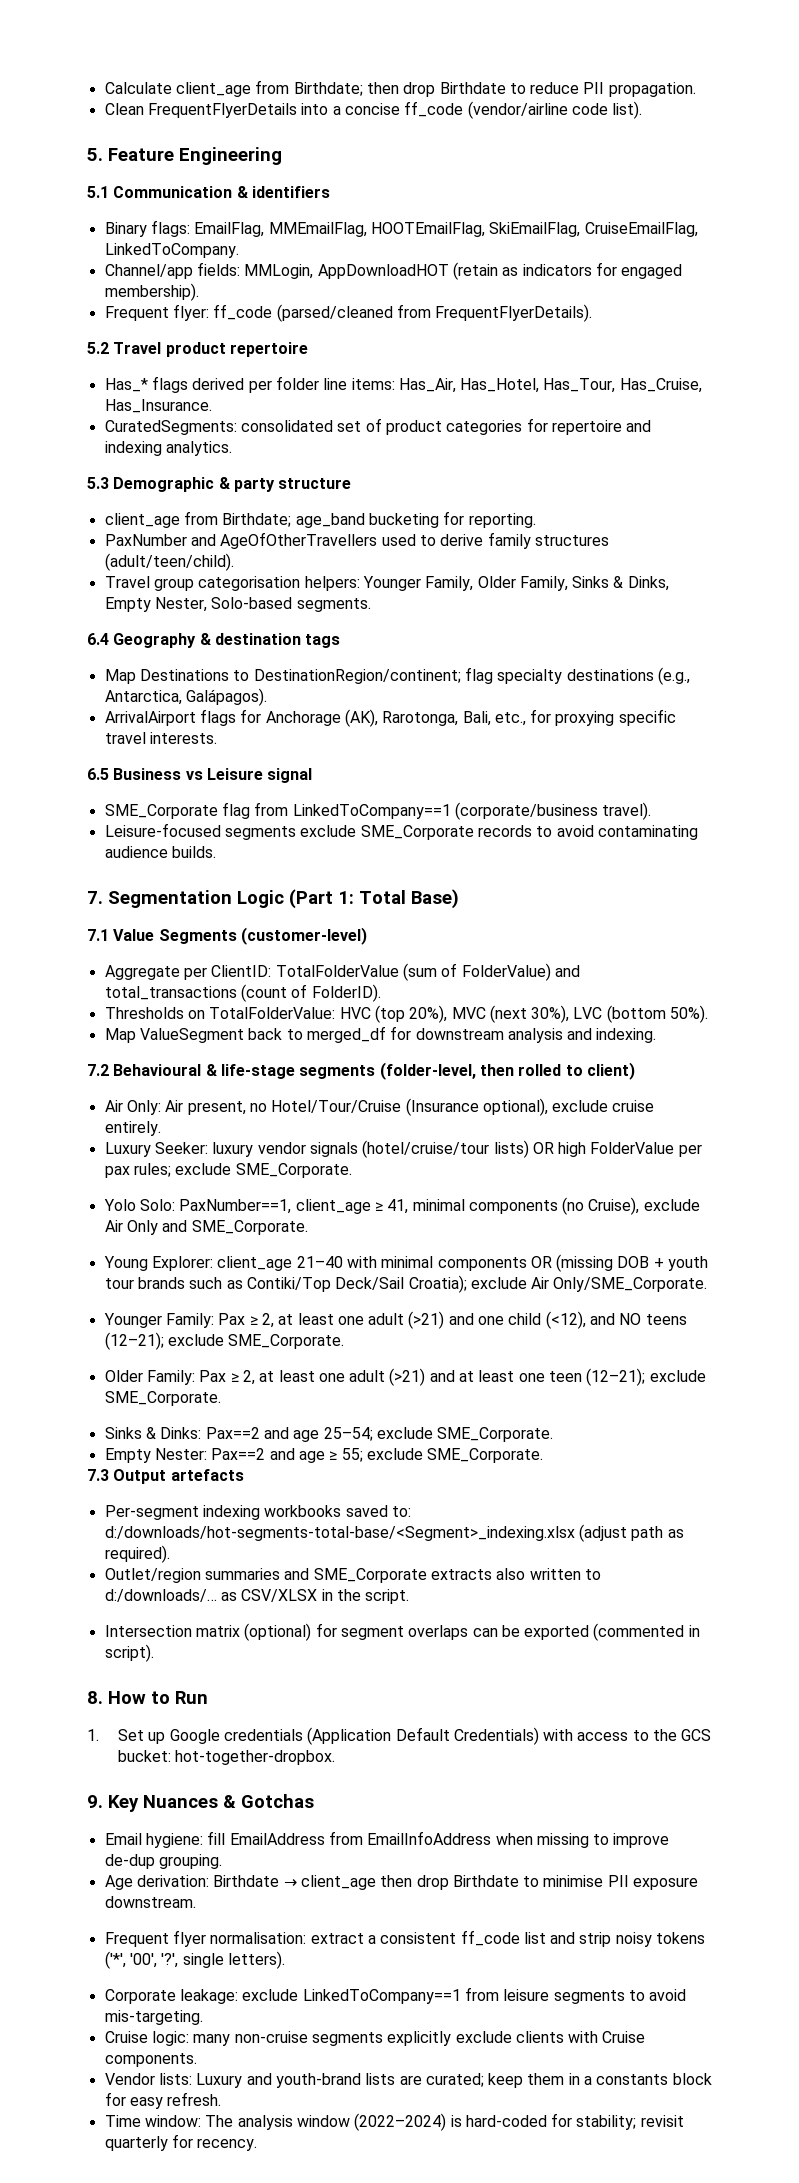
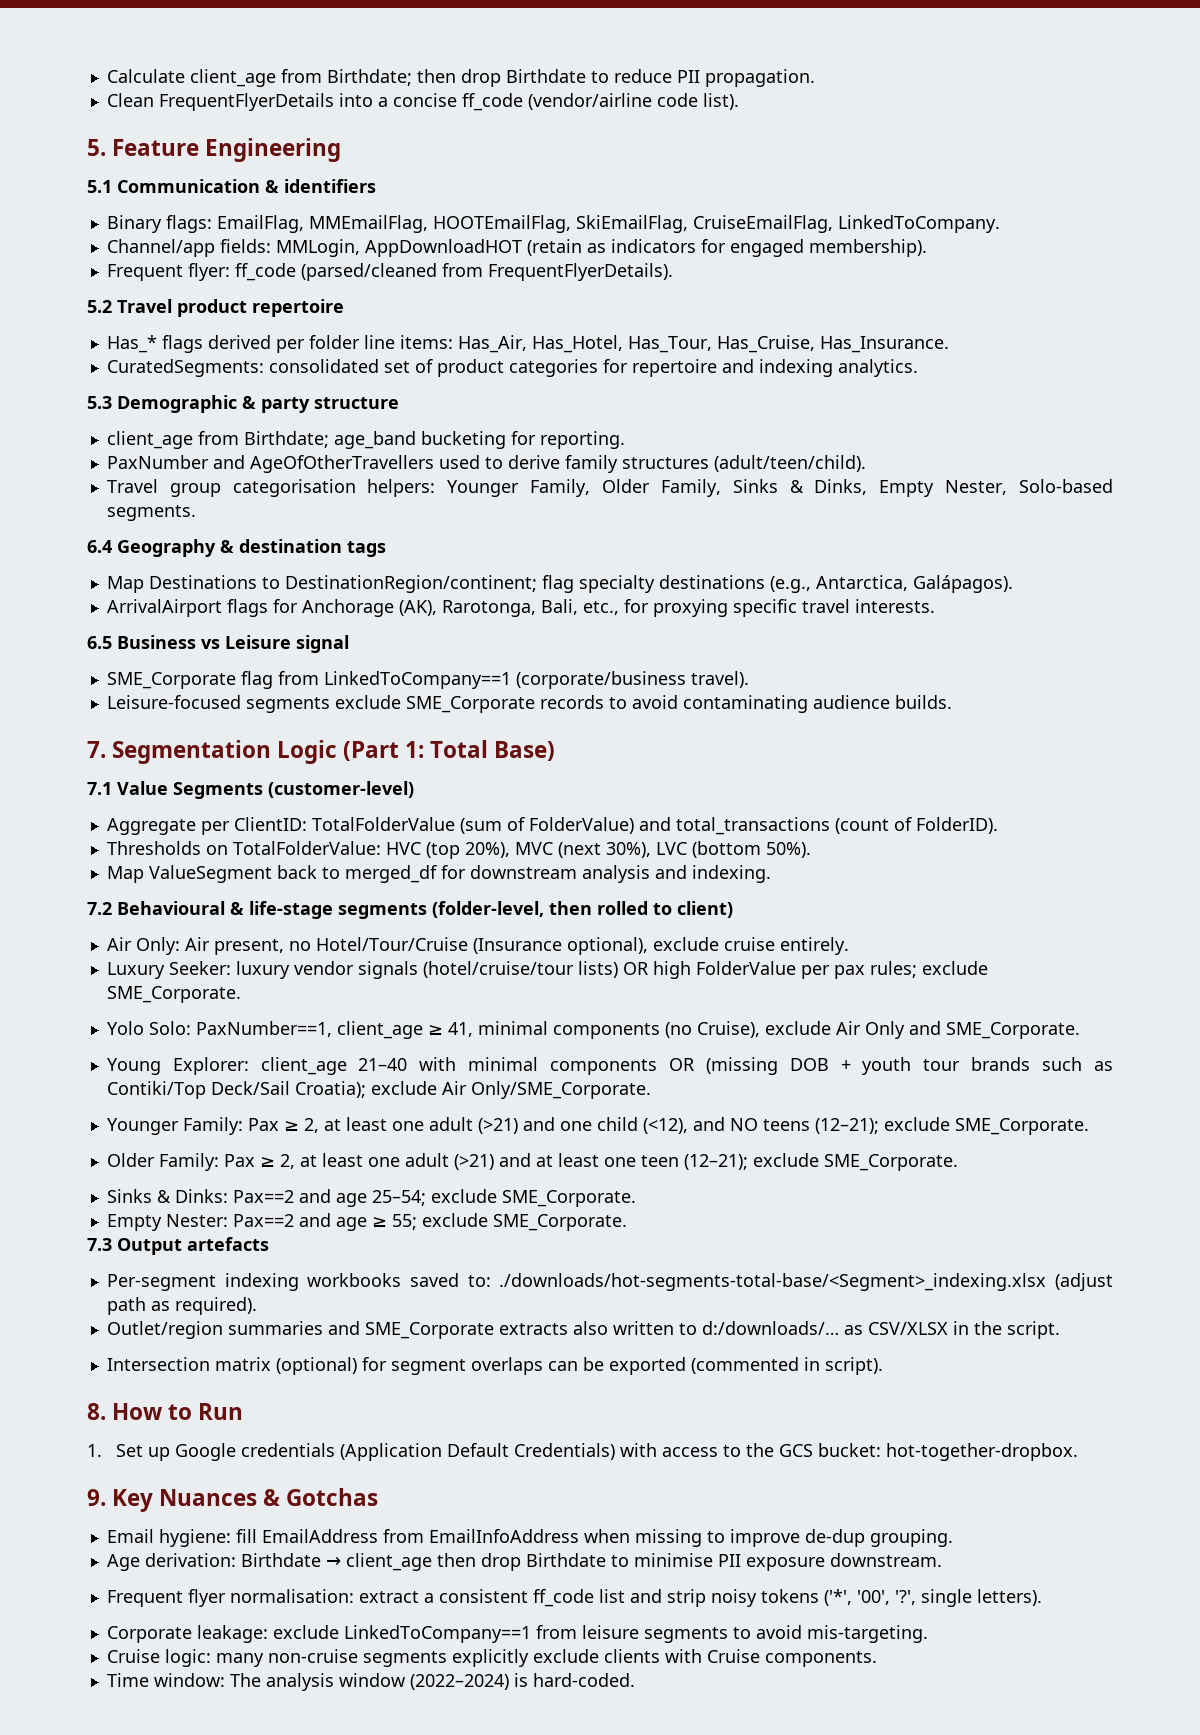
- Per‑segment indexing workbooks saved to: d:/downloads/hot-segments-total-base/<Segment>_indexing.xlsx (adjust path as required).
+ Per‑segment indexing workbooks saved to: ./downloads/hot-segments-total-base/<Segment>_indexing.xlsx (adjust path as required).
- Vendor lists: Luxury and youth‑brand lists are curated; keep them in a constants block for easy refresh.
- Time window: The analysis window (2022–2024) is hard‑coded for stability; revisit quarterly for recency.
+ Time window: The analysis window (2022–2024) is hard‑coded.

